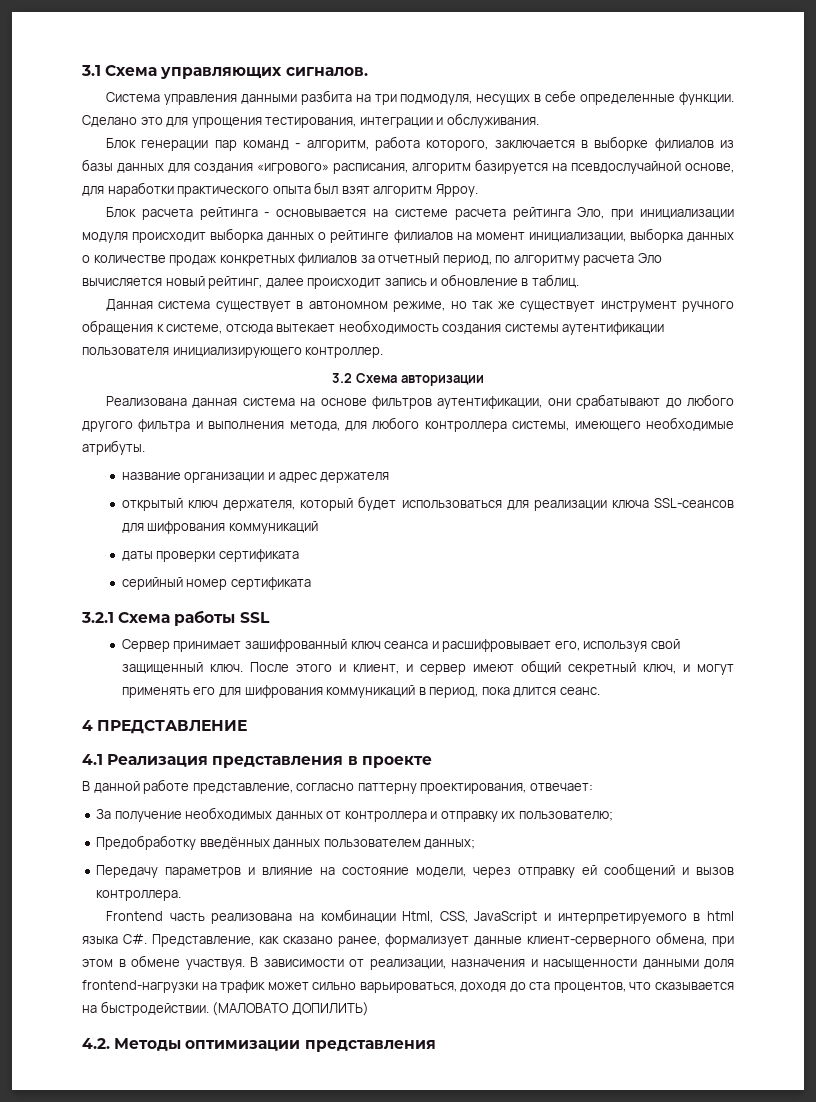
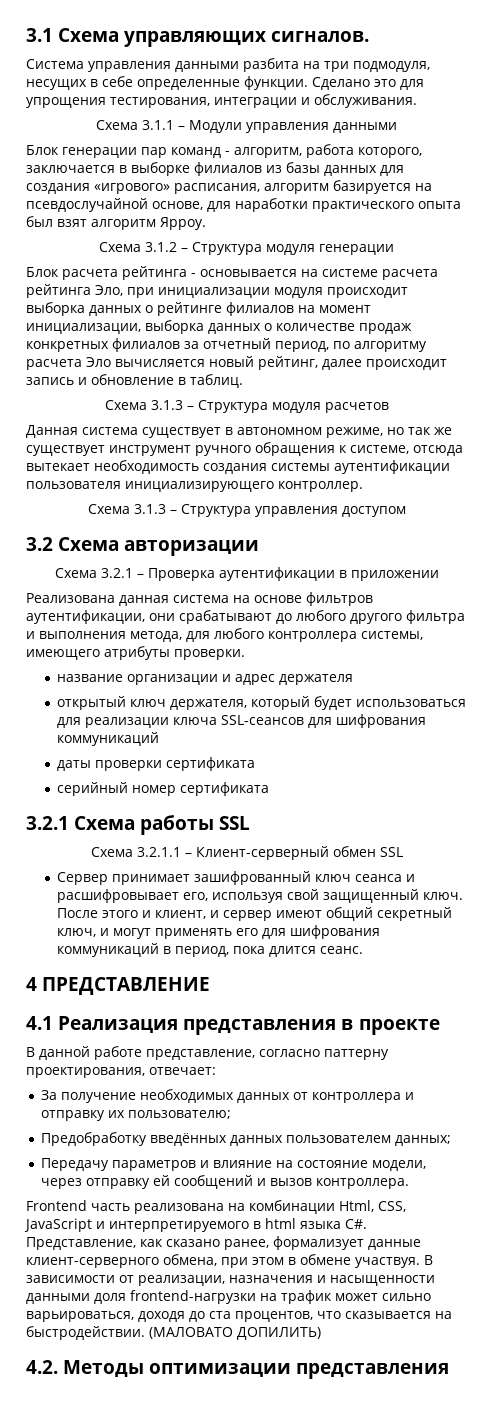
+ Схема 3.1.1 – Модули управления данными
+ Схема 3.1.2 – Структура модуля генерации
+ Схема 3.1.3 – Структура модуля расчетов
+ Схема 3.1.3 – Структура управления доступом
  3.2 Схема авторизации
+ Схема 3.2.1 – Проверка аутентификации в приложении
- Реализована данная система на основе фильтров аутентификации, они срабатывают до любого другого фильтра и выполнения метода, для любого контроллера системы, имеющего необходимые атрибуты.
+ Реализована данная система на основе фильтров аутентификации, они срабатывают до любого другого фильтра и выполнения метода, для любого контроллера системы, имеющего атрибуты проверки.
+ Схема 3.2.1.1 – Клиент-серверный обмен SSL

